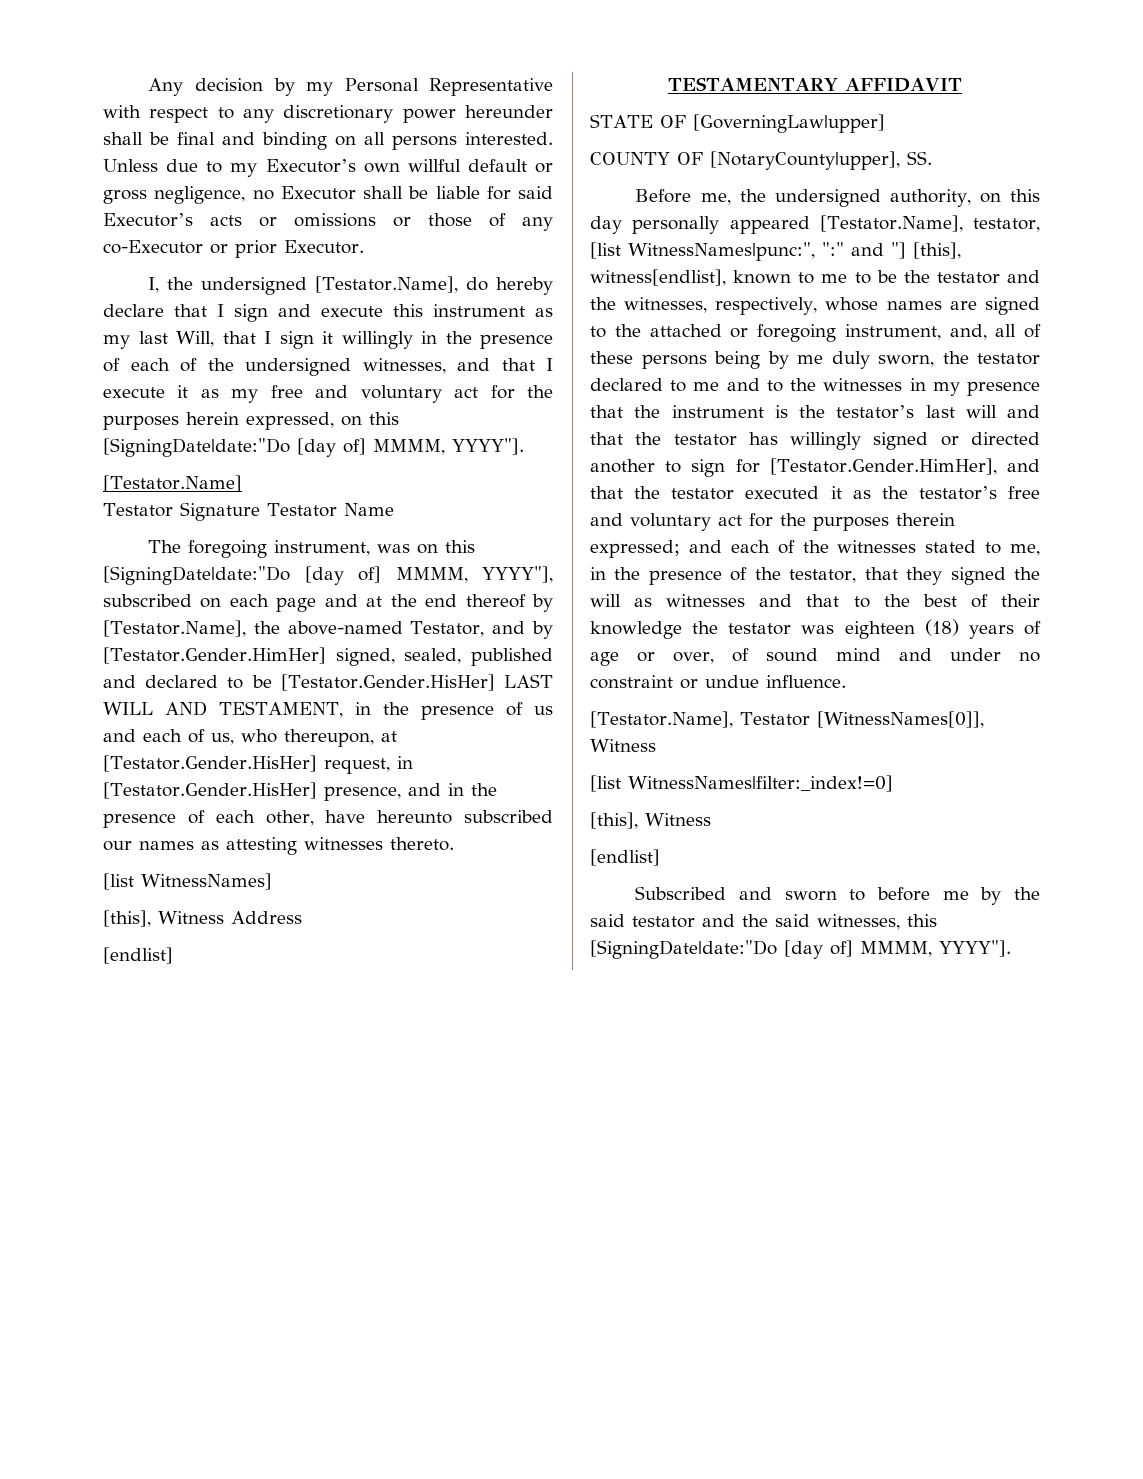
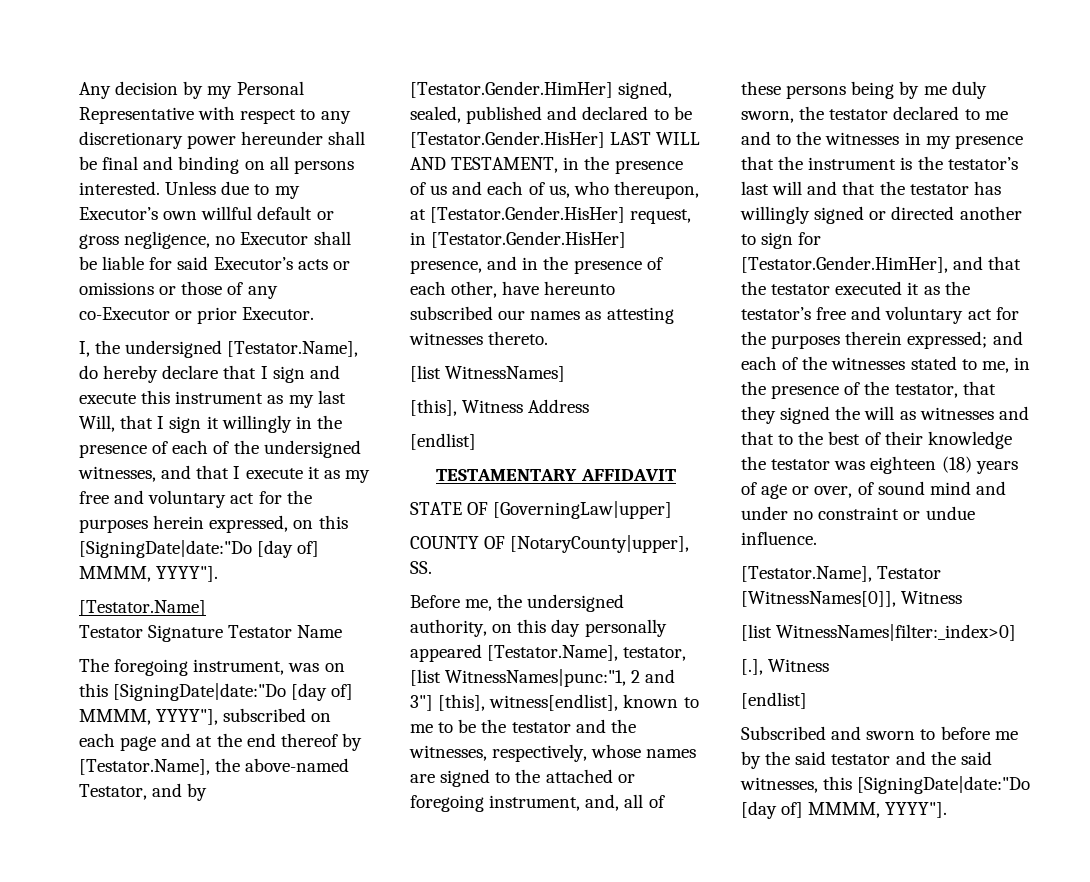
- Before me, the undersigned authority, on this day personally appeared [Testator.Name], testator, [list WitnessNames|punc:", ":" and "] [this], witness[endlist], known to me to be the testator and the witnesses, respectively, whose names are signed to the attached or foregoing instrument, and, all of these persons being by me duly sworn, the testator declared to me and to the witnesses in my presence that the instrument is the testator’s last will and that the testator has willingly signed or directed another to sign for [Testator.Gender.HimHer], and that the testator executed it as the testator’s free and voluntary act for the purposes therein expressed;
+ Before me, the undersigned authority, on this day personally appeared [Testator.Name], testator, [list WitnessNames|punc:"1, 2 and 3"] [this], witness[endlist], known to me to be the testator and the witnesses, respectively, whose names are signed to the attached or foregoing instrument, and, all of these persons being by me duly sworn, the testator declared to me and to the witnesses in my presence that the instrument is the testator’s last will and that the testator has willingly signed or directed another to sign for [Testator.Gender.HimHer], and that the testator executed it as the testator’s free and voluntary act for the purposes therein expressed;
- [list WitnessNames|filter:_index!=0]
- [this], Witness
+ [list WitnessNames|filter:_index>0]
+ [.], Witness

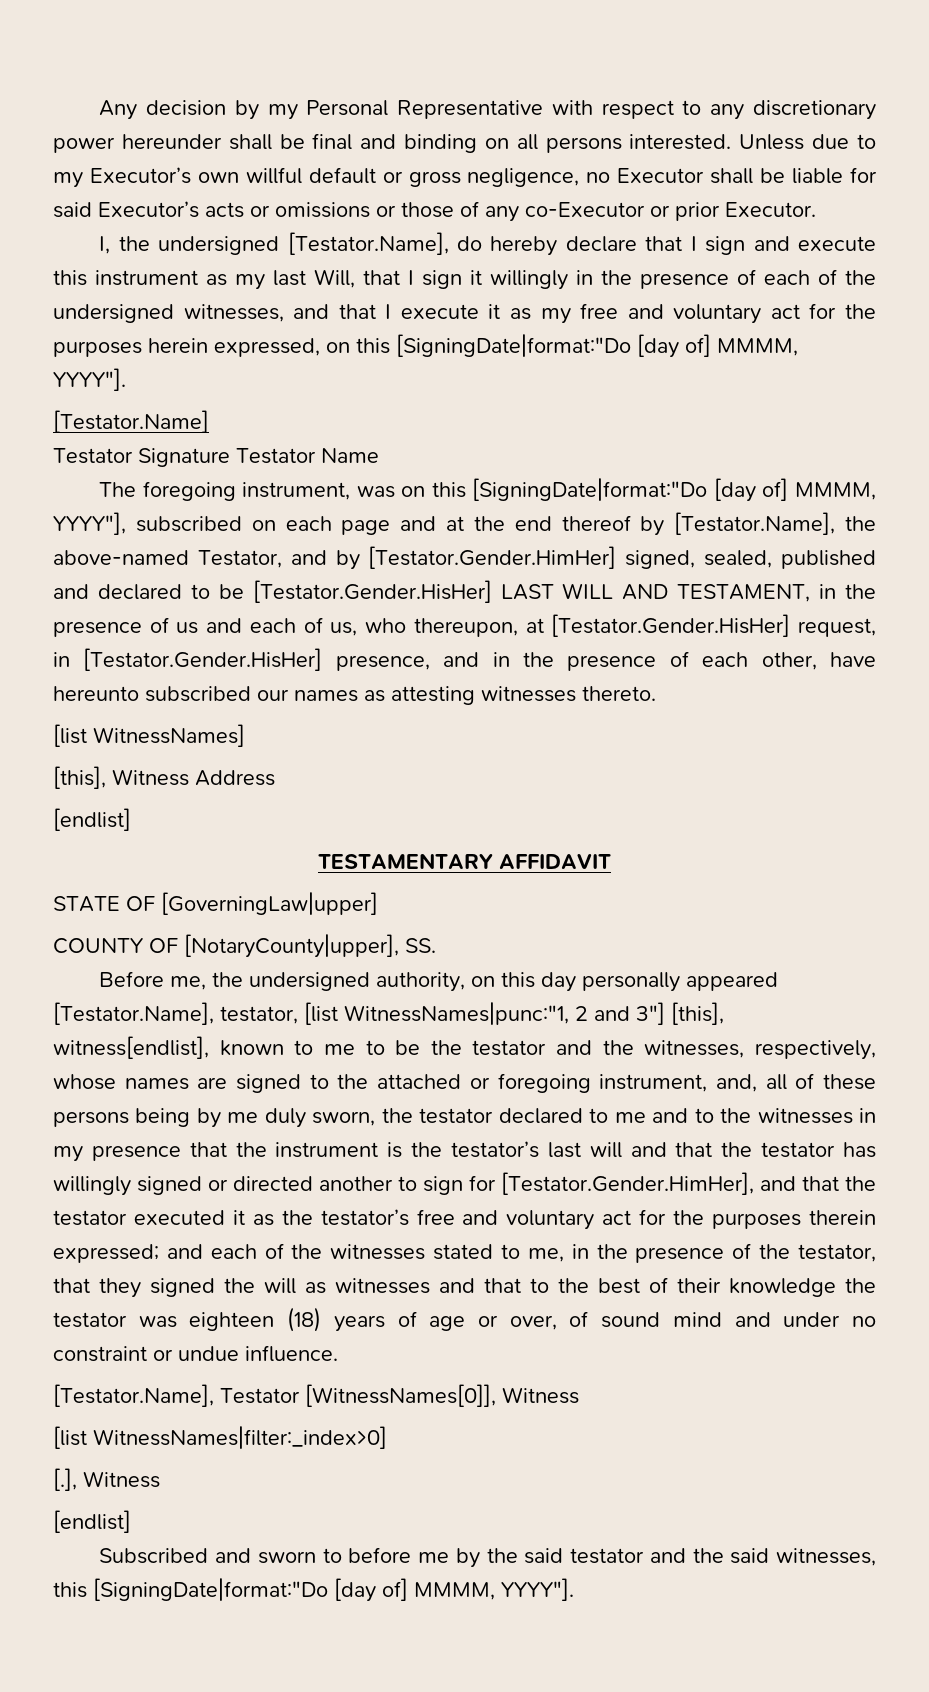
- I, the undersigned [Testator.Name], do hereby declare that I sign and execute this instrument as my last Will, that I sign it willingly in the presence of each of the undersigned witnesses, and that I execute it as my free and voluntary act for the purposes herein expressed, on this [SigningDate|date:"Do [day of] MMMM, YYYY"].
+ I, the undersigned [Testator.Name], do hereby declare that I sign and execute this instrument as my last Will, that I sign it willingly in the presence of each of the undersigned witnesses, and that I execute it as my free and voluntary act for the purposes herein expressed, on this [SigningDate|format:"Do [day of] MMMM, YYYY"].
- The foregoing instrument, was on this [SigningDate|date:"Do [day of] MMMM, YYYY"], subscribed on each page and at the end thereof by [Testator.Name], the above-named Testator, and by [Testator.Gender.HimHer] signed, sealed, published and declared to be [Testator.Gender.HisHer] LAST WILL AND TESTAMENT, in the presence of us and each of us, who thereupon, at [Testator.Gender.HisHer] request, in [Testator.Gender.HisHer] presence, and in the presence of each other, have hereunto subscribed our names as attesting witnesses thereto.
+ The foregoing instrument, was on this [SigningDate|format:"Do [day of] MMMM, YYYY"], subscribed on each page and at the end thereof by [Testator.Name], the above-named Testator, and by [Testator.Gender.HimHer] signed, sealed, published and declared to be [Testator.Gender.HisHer] LAST WILL AND TESTAMENT, in the presence of us and each of us, who thereupon, at [Testator.Gender.HisHer] request, in [Testator.Gender.HisHer] presence, and in the presence of each other, have hereunto subscribed our names as attesting witnesses thereto.
- Subscribed and sworn to before me by the said testator and the said witnesses, this [SigningDate|date:"Do [day of] MMMM, YYYY"].
+ Subscribed and sworn to before me by the said testator and the said witnesses, this [SigningDate|format:"Do [day of] MMMM, YYYY"].

